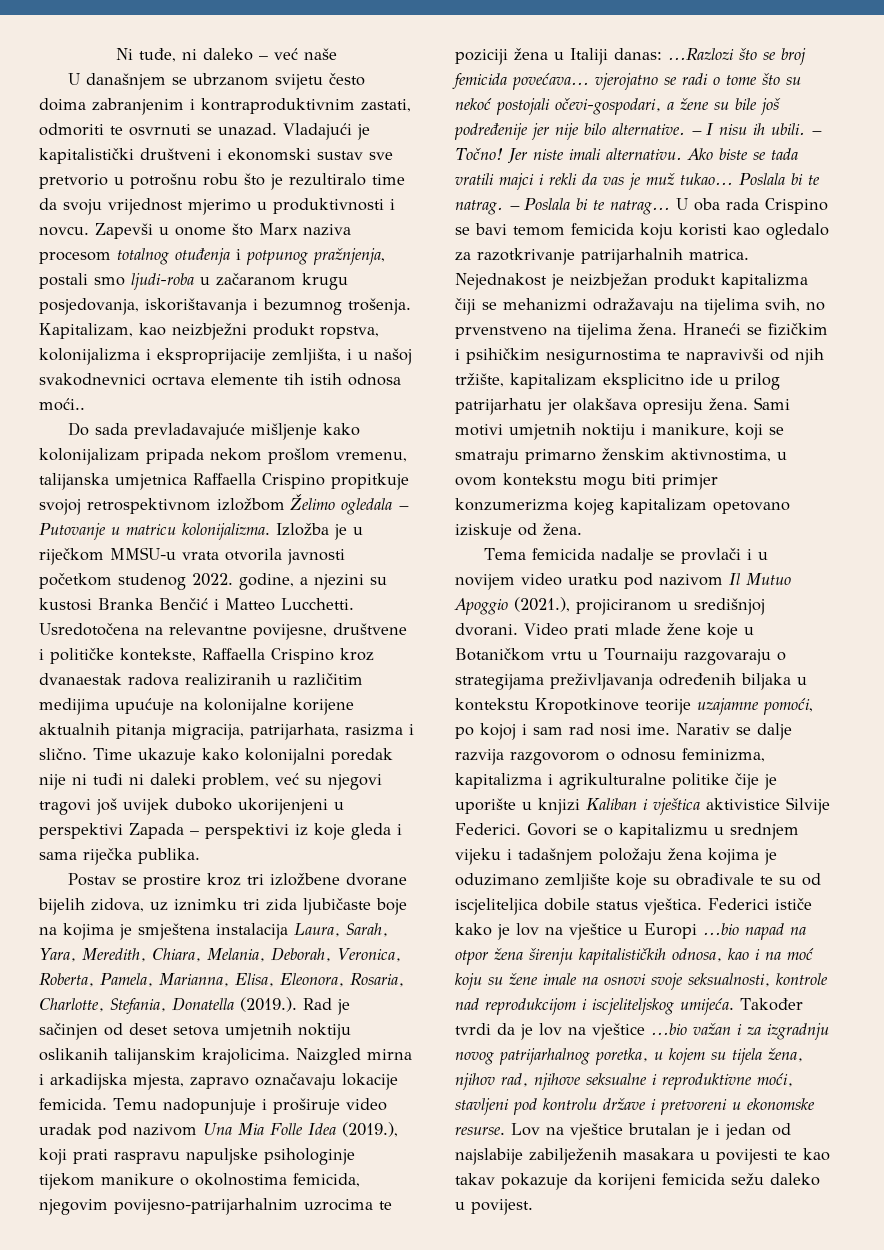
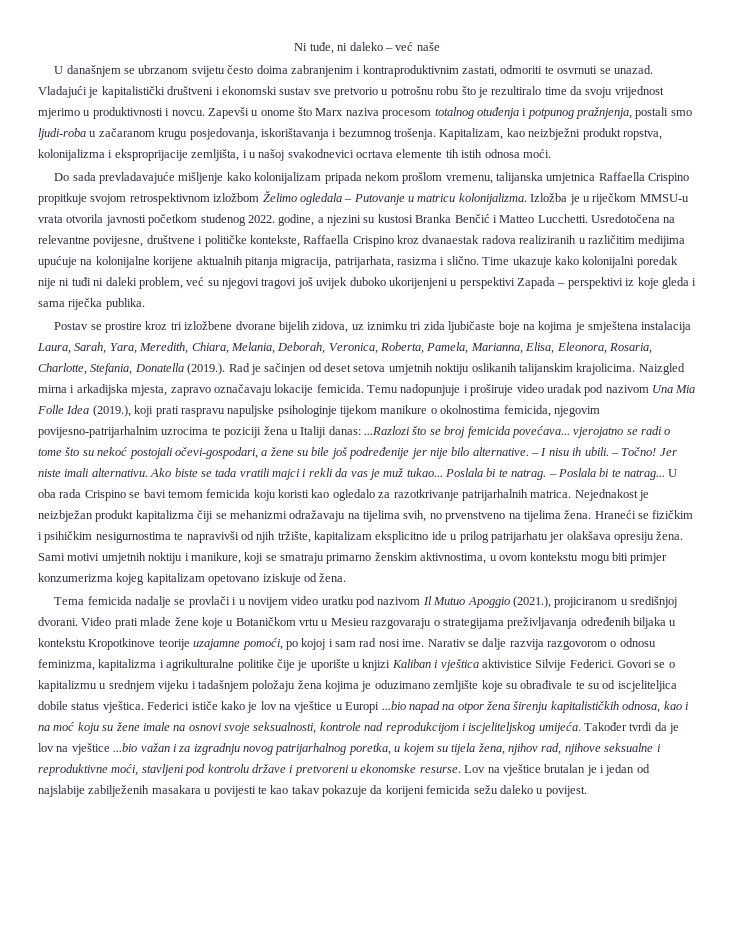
- Kapitalizam, kao neizbježni produkt ropstva, kolonijalizma i eksproprijacije zemljišta, i u našoj svakodnevnici ocrtava elemente tih istih odnosa moći..
+ Kapitalizam, kao neizbježni produkt ropstva, kolonijalizma i eksproprijacije zemljišta, i u našoj svakodnevici ocrtava elemente tih istih odnosa moći.
- Do sada prevladavajuće mišljenje kako kolonijalizam pripada nekom prošlom vremenu, talijanska umjetnica Raffaella Crispino propitkuje svojoj retrospektivnom izložbom Želimo ogledala – Putovanje u matricu kolonijalizma.
+ Do sada prevladavajuće mišljenje kako kolonijalizam pripada nekom prošlom vremenu, talijanska umjetnica Raffaella Crispino propitkuje svojom retrospektivnom izložbom Želimo ogledala – Putovanje u matricu kolonijalizma.
- Video prati mlade žene koje u Botaničkom vrtu u Tournaiju razgovaraju o strategijama preživljavanja određenih biljaka u kontekstu Kropotkinove teorije uzajamne pomoći, po kojoj i sam rad nosi ime.
+ Video prati mlade žene koje u Botaničkom vrtu u Mesieu razgovaraju o strategijama preživljavanja određenih biljaka u kontekstu Kropotkinove teorije uzajamne pomoći, po kojoj i sam rad nosi ime.

